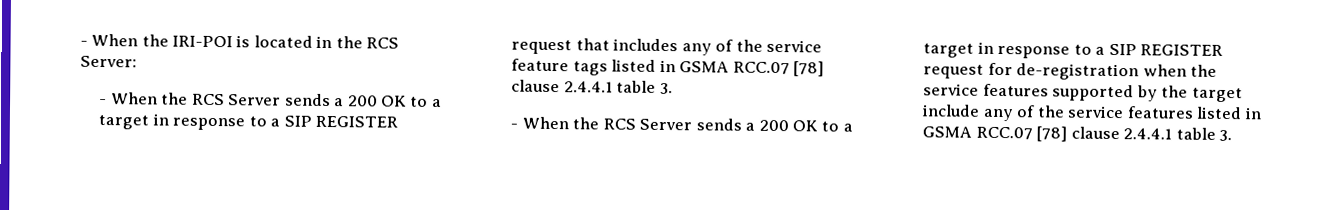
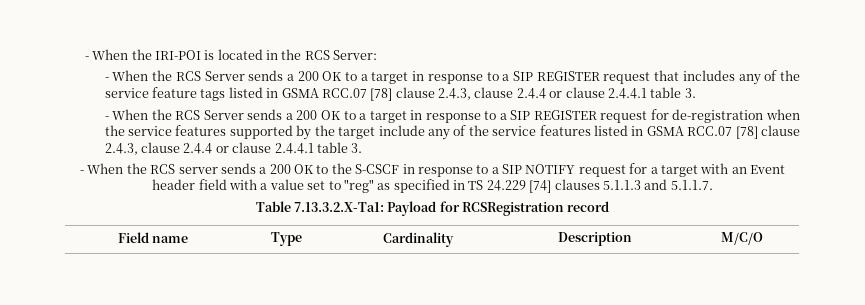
- - When the RCS Server sends a 200 OK to a target in response to a SIP REGISTER request that includes any of the service feature tags listed in GSMA RCC.07 [78] clause 2.4.4.1 table 3.
+ - When the RCS Server sends a 200 OK to a target in response to a SIP REGISTER request that includes any of the service feature tags listed in GSMA RCC.07 [78] clause 2.4.3, clause 2.4.4 or clause 2.4.4.1 table 3.
- - When the RCS Server sends a 200 OK to a target in response to a SIP REGISTER request for de-registration when the service features supported by the target include any of the service features listed in GSMA RCC.07 [78] clause 2.4.4.1 table 3.
+ - When the RCS Server sends a 200 OK to a target in response to a SIP REGISTER request for de-registration when the service features supported by the target include any of the service features listed in GSMA RCC.07 [78] clause 2.4.3, clause 2.4.4 or clause 2.4.4.1 table 3.
+ - When the RCS server sends a 200 OK to the S-CSCF in response to a SIP NOTIFY request for a target with an Event header field with a value set to "reg" as specified in TS 24.229 [74] clauses 5.1.1.3 and 5.1.1.7.
+ Table 7.13.3.2.X-Ta1: Payload for RCSRegistration record
+ Field name | Type | Cardinality | Description | M/C/O

